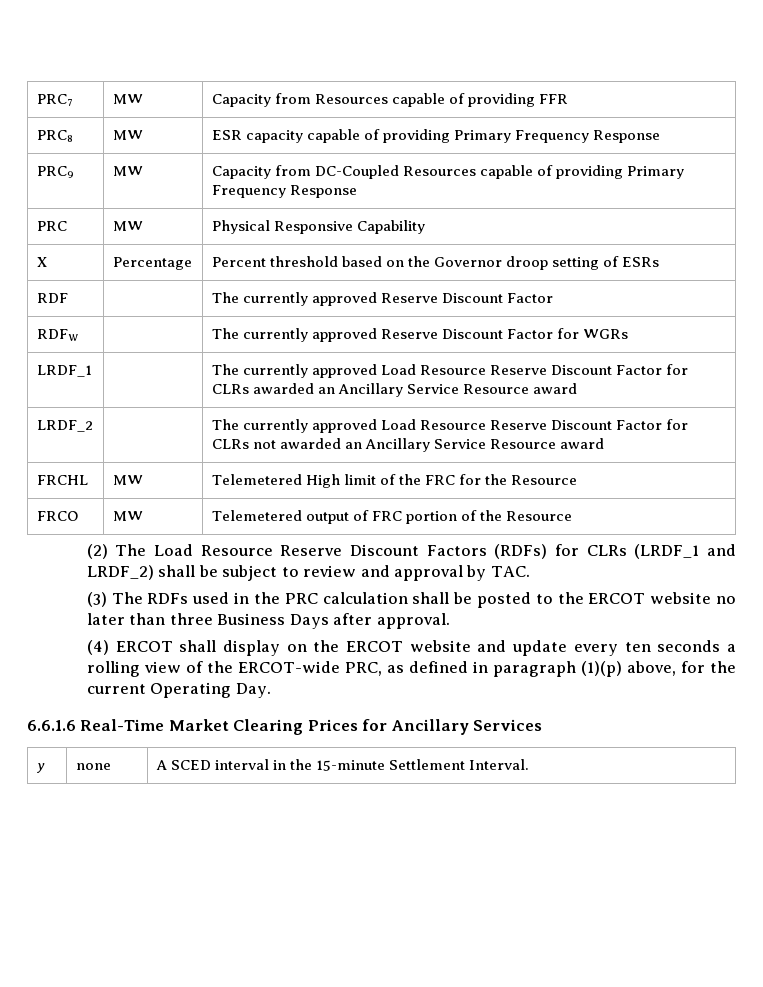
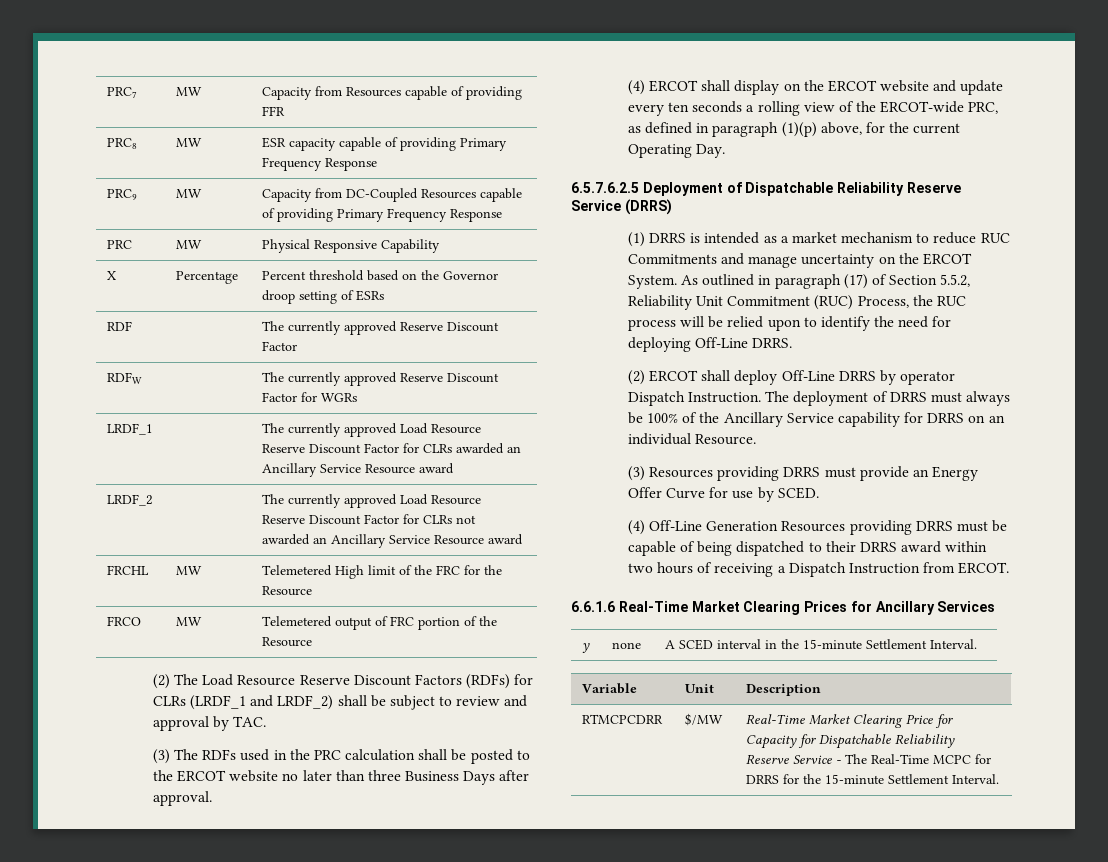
+ 6.5.7.6.2.5 Deployment of Dispatchable Reliability Reserve Service (DRRS)
+ (1) DRRS is intended as a market mechanism to reduce RUC Commitments and manage uncertainty on the ERCOT System. As outlined in paragraph (17) of Section 5.5.2, Reliability Unit Commitment (RUC) Process, the RUC process will be relied upon to identify the need for deploying Off-Line DRRS.
+ (2) ERCOT shall deploy Off-Line DRRS by operator Dispatch Instruction. The deployment of DRRS must always be 100% of the Ancillary Service capability for DRRS on an individual Resource.
+ (3) Resources providing DRRS must provide an Energy Offer Curve for use by SCED.
+ (4) Off-Line Generation Resources providing DRRS must be capable of being dispatched to their DRRS award within two hours of receiving a Dispatch Instruction from ERCOT.
+ Variable | Unit | Description
+ RTMCPCDRR | $/MW | Real-Time Market Clearing Price for Capacity for Dispatchable Reliability Reserve Service - The Real-Time MCPC for DRRS for the 15-minute Settlement Interval.

